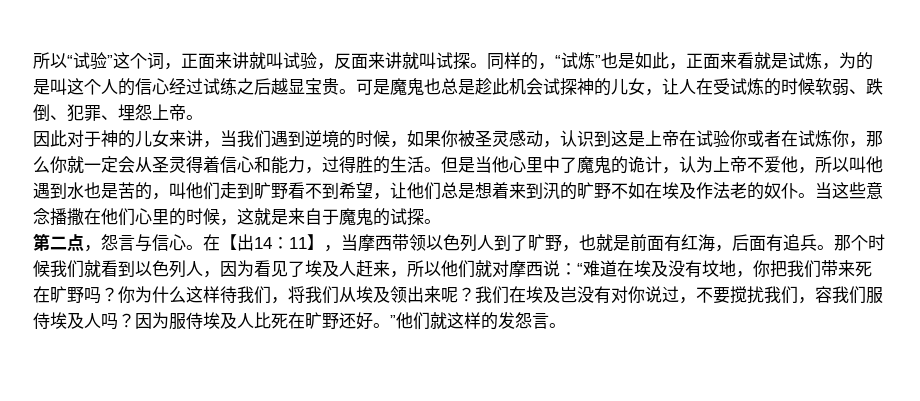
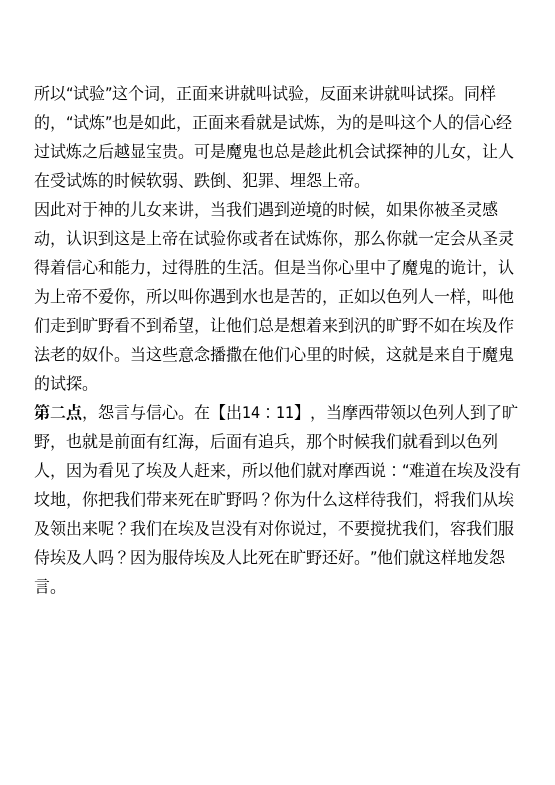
- 同样的，“试炼”也是如此，正面来看就是试炼，为的是叫这个人的信心经过试练之后越显宝贵。
+ 同样的，“试炼”也是如此，正面来看就是试炼，为的是叫这个人的信心经过试炼之后越显宝贵。
- 但是当他心里中了魔鬼的诡计，认为上帝不爱他，所以叫他遇到水也是苦的，叫他们走到旷野看不到希望，让他们总是想着来到汛的旷野不如在埃及作法老的奴仆。
+ 但是当你心里中了魔鬼的诡计，认为上帝不爱你，所以叫你遇到水也是苦的，正如以色列人一样，叫他们走到旷野看不到希望，让他们总是想着来到汛的旷野不如在埃及作法老的奴仆。
- 在【出14：11】，当摩西带领以色列人到了旷野，也就是前面有红海，后面有追兵。那个时候我们就看到以色列人，因为看见了埃及人赶来，所以他们就对摩西说：“难道在埃及没有坟地，你把我们带来死在旷野吗？
+ 在【出14：11】，当摩西带领以色列人到了旷野，也就是前面有红海，后面有追兵，那个时候我们就看到以色列人，因为看见了埃及人赶来，所以他们就对摩西说：“难道在埃及没有坟地，你把我们带来死在旷野吗？
- 因为服侍埃及人比死在旷野还好。”他们就这样的发怨言。
+ 因为服侍埃及人比死在旷野还好。”他们就这样地发怨言。

